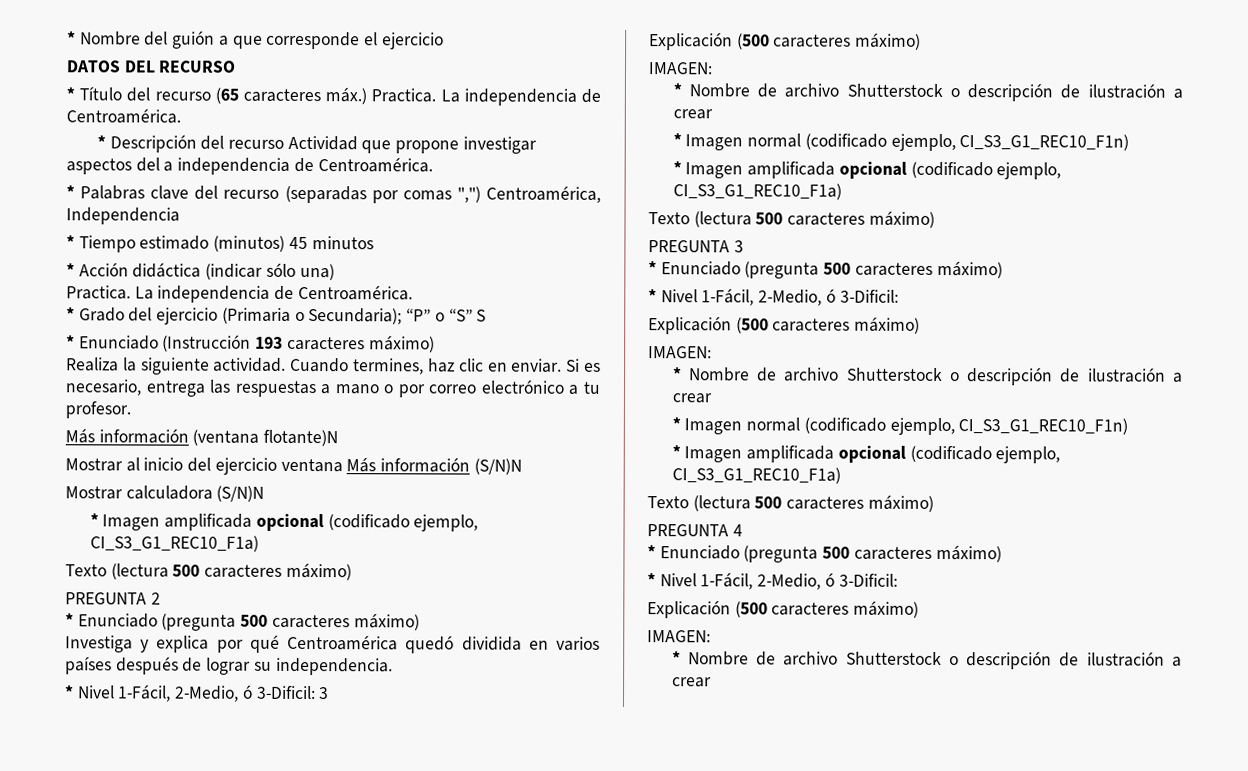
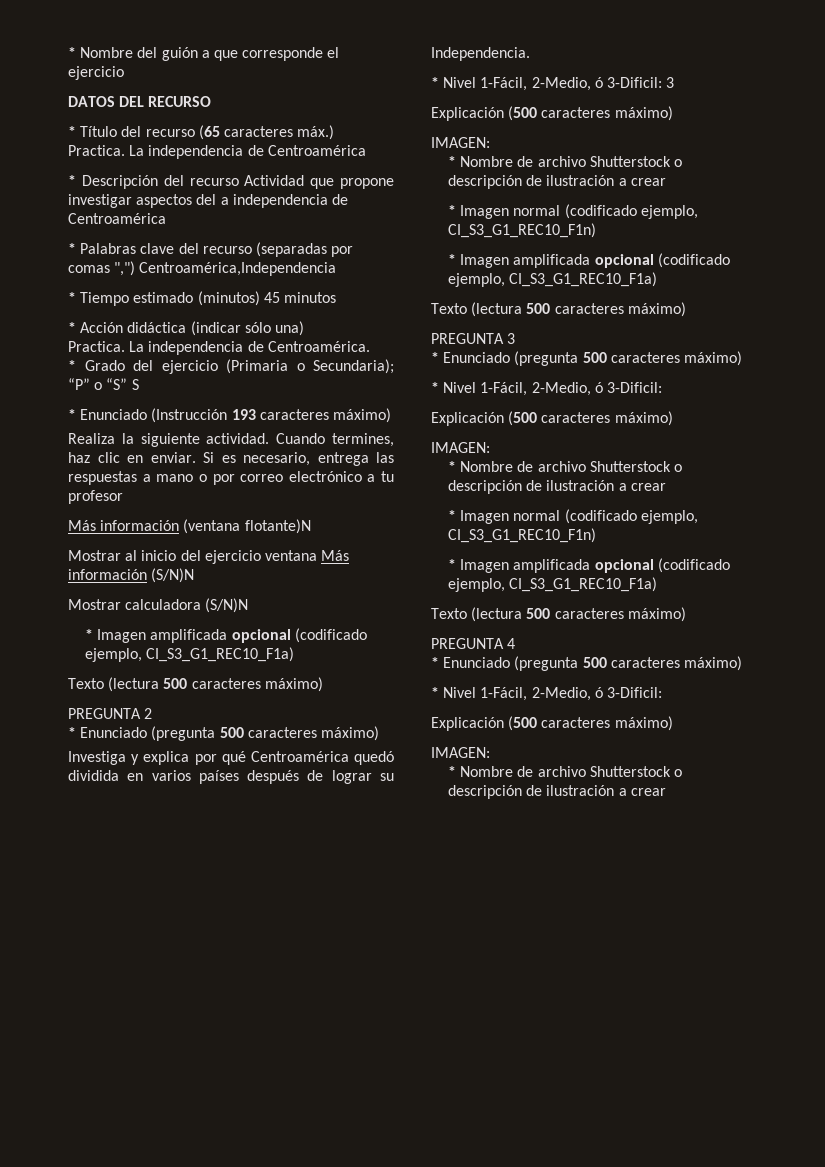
- * Título del recurso (65 caracteres máx.) Practica. La independencia de Centroamérica.
+ * Título del recurso (65 caracteres máx.) Practica. La independencia de Centroamérica
- * Descripción del recurso Actividad que propone investigar aspectos del a independencia de Centroamérica.
+ * Descripción del recurso Actividad que propone investigar aspectos del a independencia de Centroamérica
- * Palabras clave del recurso (separadas por comas ",") Centroamérica, Independencia
+ * Palabras clave del recurso (separadas por comas ",") Centroamérica,Independencia
- Si es necesario, entrega las respuestas a mano o por correo electrónico a tu profesor.
+ Si es necesario, entrega las respuestas a mano o por correo electrónico a tu profesor
- Investiga y explica por qué Centroamérica quedó dividida en varios países después de lograr su independencia.
+ Investiga y explica por qué Centroamérica quedó dividida en varios países después de lograr su Independencia.

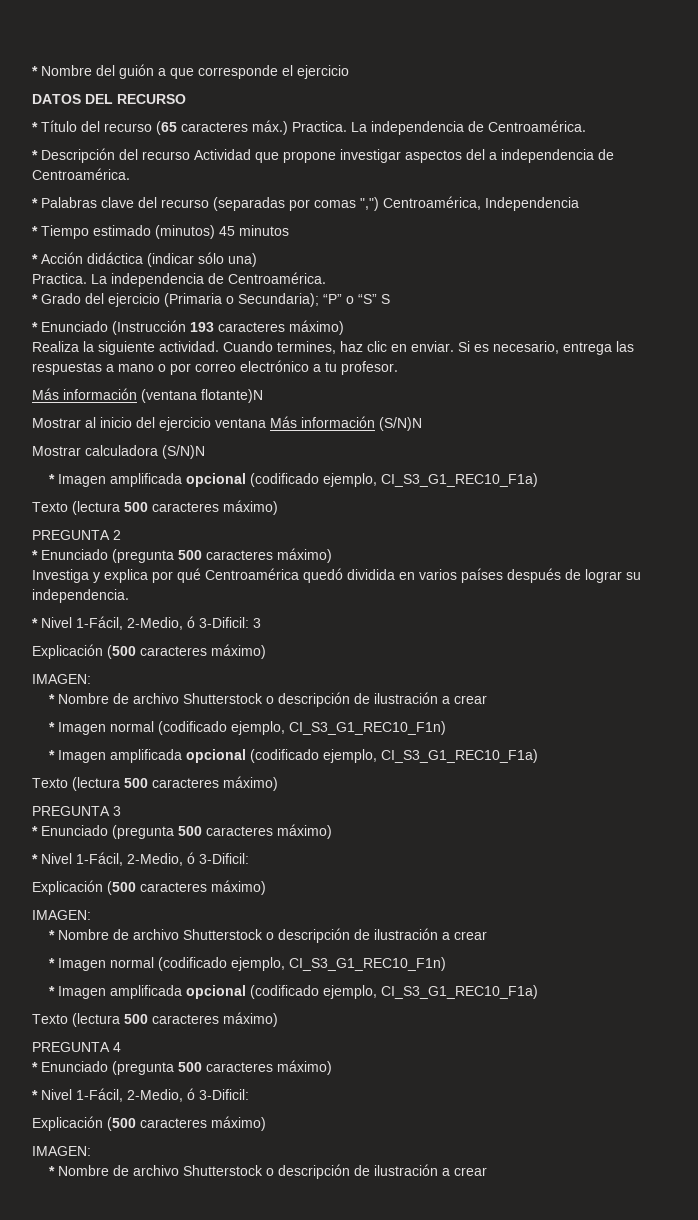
- * Título del recurso (65 caracteres máx.) Practica. La independencia de Centroamérica
+ * Título del recurso (65 caracteres máx.) Practica. La independencia de Centroamérica.
- * Descripción del recurso Actividad que propone investigar aspectos del a independencia de Centroamérica
+ * Descripción del recurso Actividad que propone investigar aspectos del a independencia de Centroamérica.
- * Palabras clave del recurso (separadas por comas ",") Centroamérica,Independencia
+ * Palabras clave del recurso (separadas por comas ",") Centroamérica, Independencia
- Si es necesario, entrega las respuestas a mano o por correo electrónico a tu profesor
+ Si es necesario, entrega las respuestas a mano o por correo electrónico a tu profesor.
- Investiga y explica por qué Centroamérica quedó dividida en varios países después de lograr su Independencia.
+ Investiga y explica por qué Centroamérica quedó dividida en varios países después de lograr su independencia.

